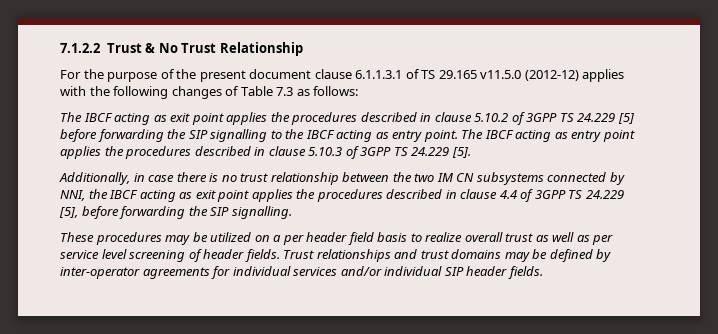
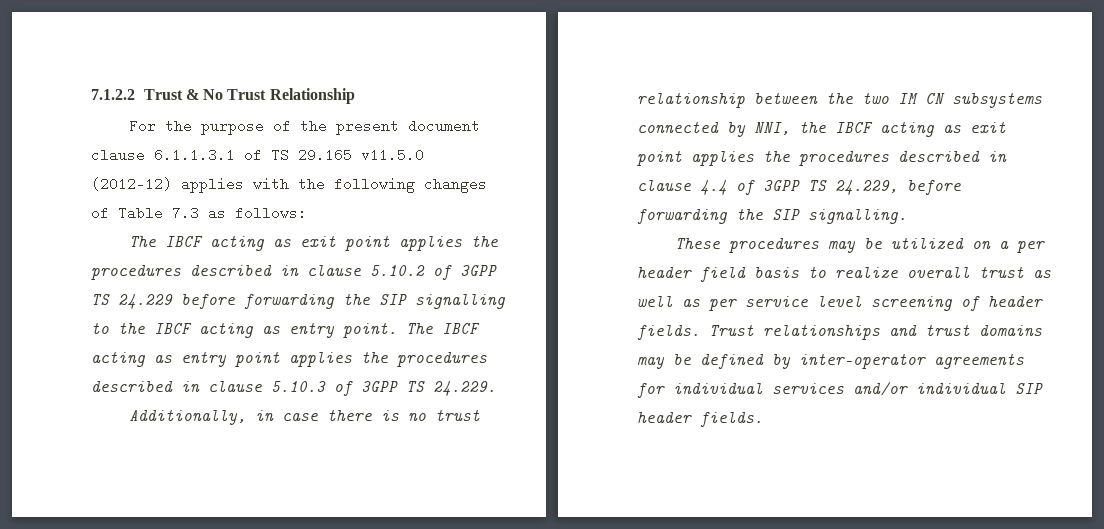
- The IBCF acting as exit point applies the procedures described in clause 5.10.2 of 3GPP TS 24.229 [5] before forwarding the SIP signalling to the IBCF acting as entry point.
+ The IBCF acting as exit point applies the procedures described in clause 5.10.2 of 3GPP TS 24.229 before forwarding the SIP signalling to the IBCF acting as entry point.
- The IBCF acting as entry point applies the procedures described in clause 5.10.3 of 3GPP TS 24.229 [5].
+ The IBCF acting as entry point applies the procedures described in clause 5.10.3 of 3GPP TS 24.229.
- Additionally, in case there is no trust relationship between the two IM CN subsystems connected by NNI, the IBCF acting as exit point applies the procedures described in clause 4.4 of 3GPP TS 24.229 [5], before forwarding the SIP signalling.
+ Additionally, in case there is no trust relationship between the two IM CN subsystems connected by NNI, the IBCF acting as exit point applies the procedures described in clause 4.4 of 3GPP TS 24.229, before forwarding the SIP signalling.

